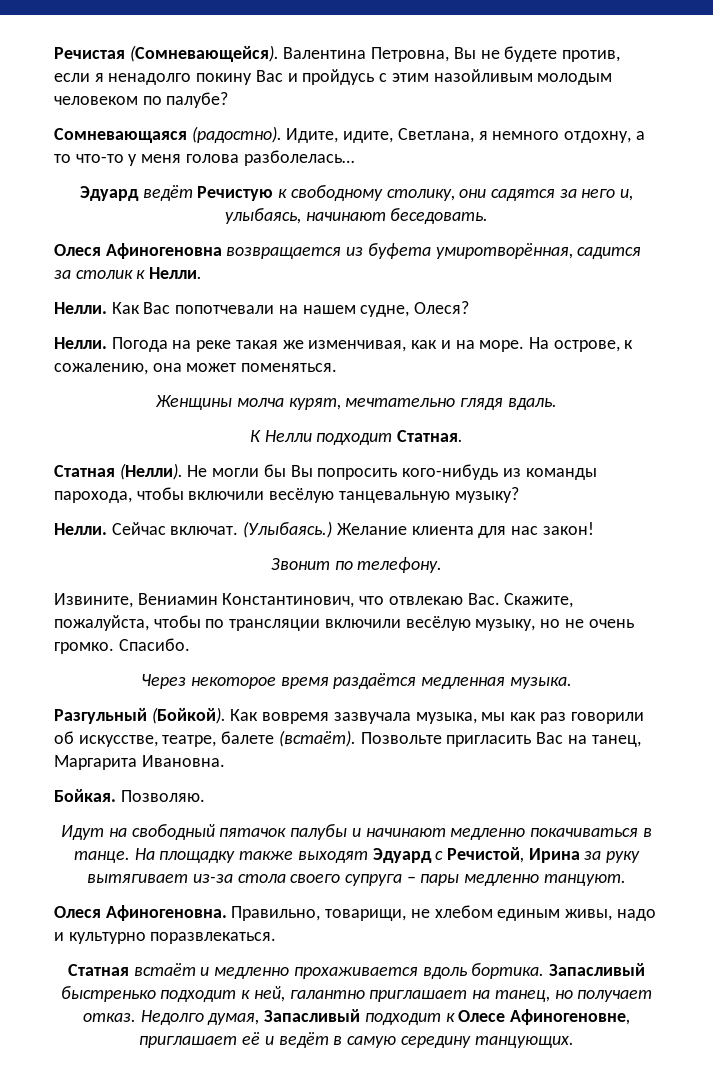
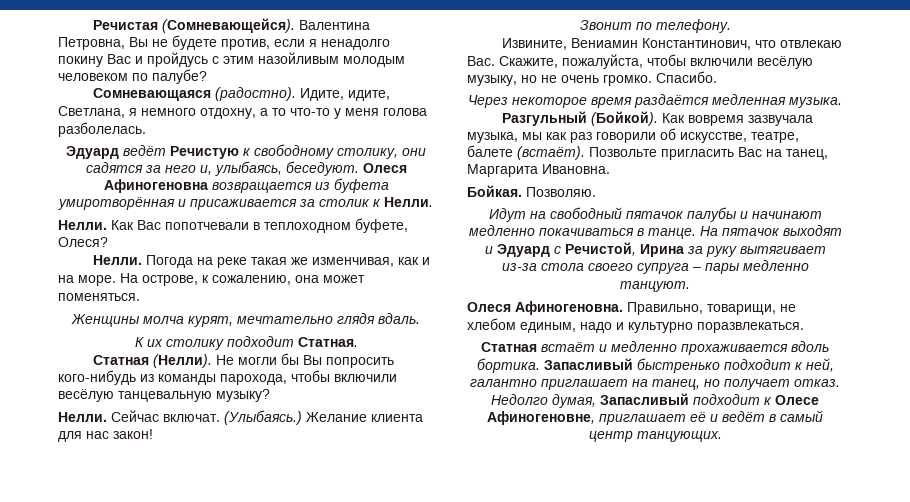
- Идите, идите, Светлана, я немного отдохну, а то что-то у меня голова разболелась…
+ Идите, идите, Светлана, я немного отдохну, а то что-то у меня голова разболелась.
- Эдуард ведёт Речистую к свободному столику, они садятся за него и, улыбаясь, начинают беседовать.
- Олеся Афиногеновна возвращается из буфета умиротворённая, садится за столик к Нелли.
+ Эдуард ведёт Речистую к свободному столику, они садятся за него и, улыбаясь, беседуют. Олеся Афиногеновна возвращается из буфета умиротворённая и присаживается за столик к Нелли.
- Как Вас попотчевали на нашем судне, Олеся?
+ Как Вас попотчевали в теплоходном буфете, Олеся?
- К Нелли подходит Статная.
+ К их столику подходит Статная.
- Извините, Вениамин Константинович, что отвлекаю Вас. Скажите, пожалуйста, чтобы по трансляции включили весёлую музыку, но не очень громко.
+ Извините, Вениамин Константинович, что отвлекаю Вас. Скажите, пожалуйста, чтобы включили весёлую музыку, но не очень громко.
- На площадку также выходят Эдуард с Речистой, Ирина за руку вытягивает из-за стола своего супруга – пары медленно танцуют.
+ На пятачок выходят и Эдуард с Речистой, Ирина за руку вытягивает из-за стола своего супруга – пары медленно танцуют.
- Правильно, товарищи, не хлебом единым живы, надо и культурно поразвлекаться.
+ Правильно, товарищи, не хлебом единым, надо и культурно поразвлекаться.
- Недолго думая, Запасливый подходит к Олесе Афиногеновне, приглашает её и ведёт в самую середину танцующих.
+ Недолго думая, Запасливый подходит к Олесе Афиногеновне, приглашает её и ведёт в самый центр танцующих.

